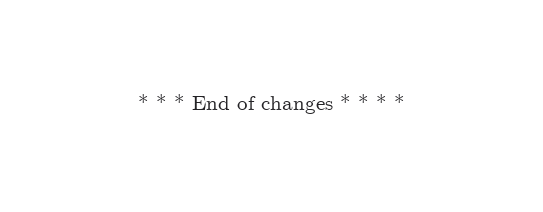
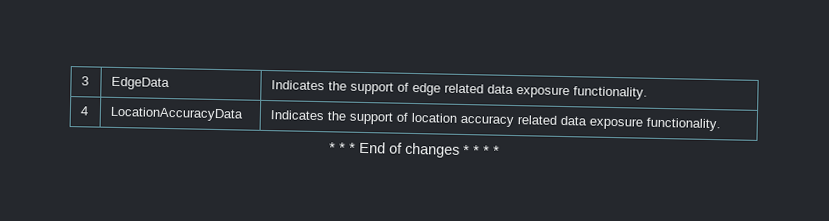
+ 3 | EdgeData | Indicates the support of edge related data exposure functionality.
+ 4 | LocationAccuracyData | Indicates the support of location accuracy related data exposure functionality.

